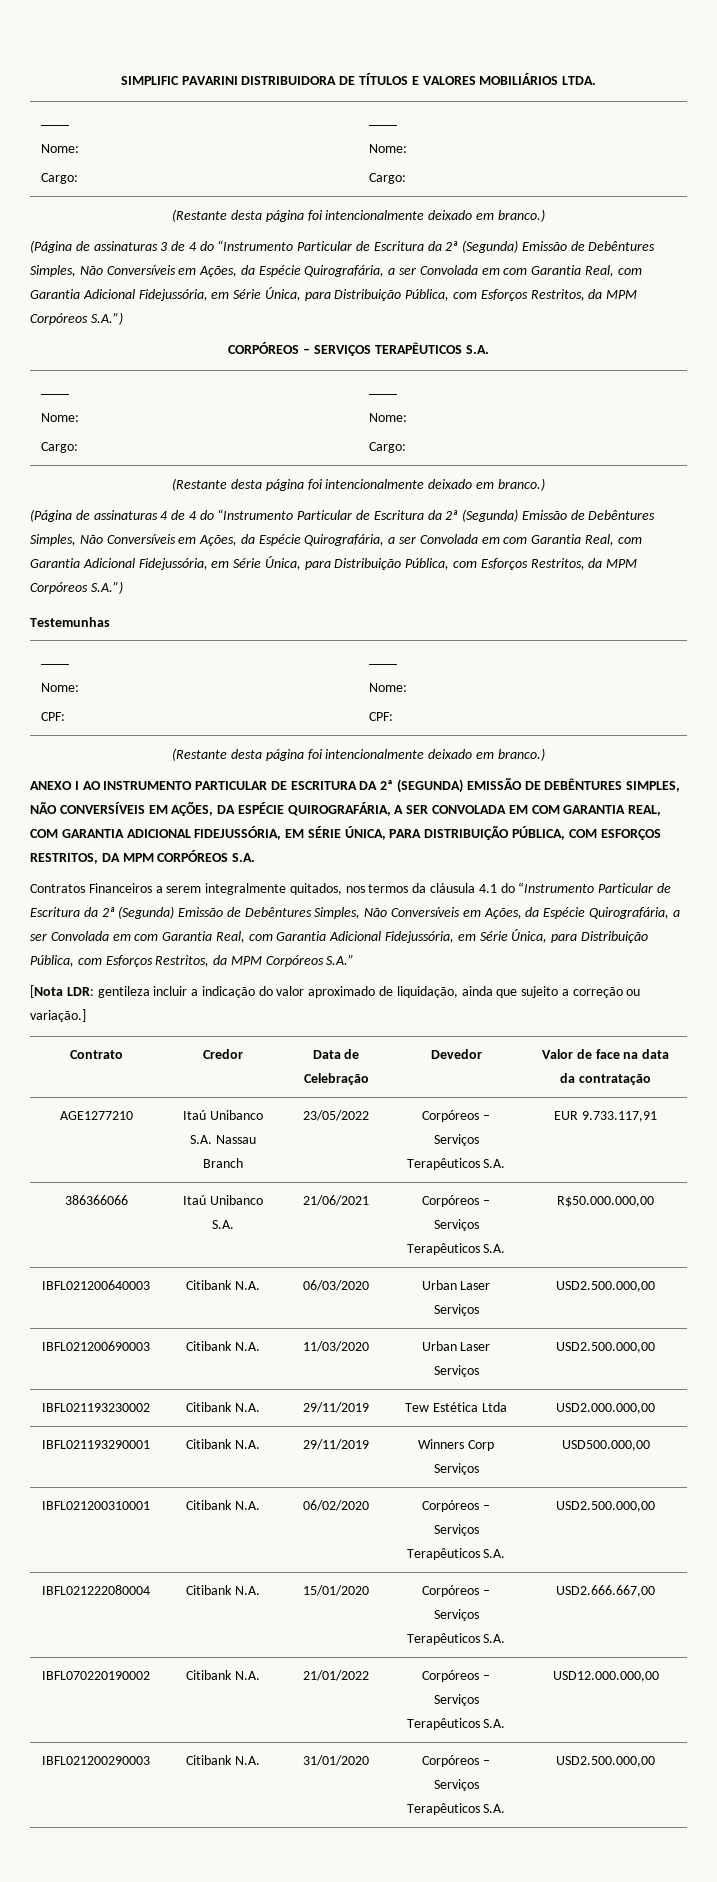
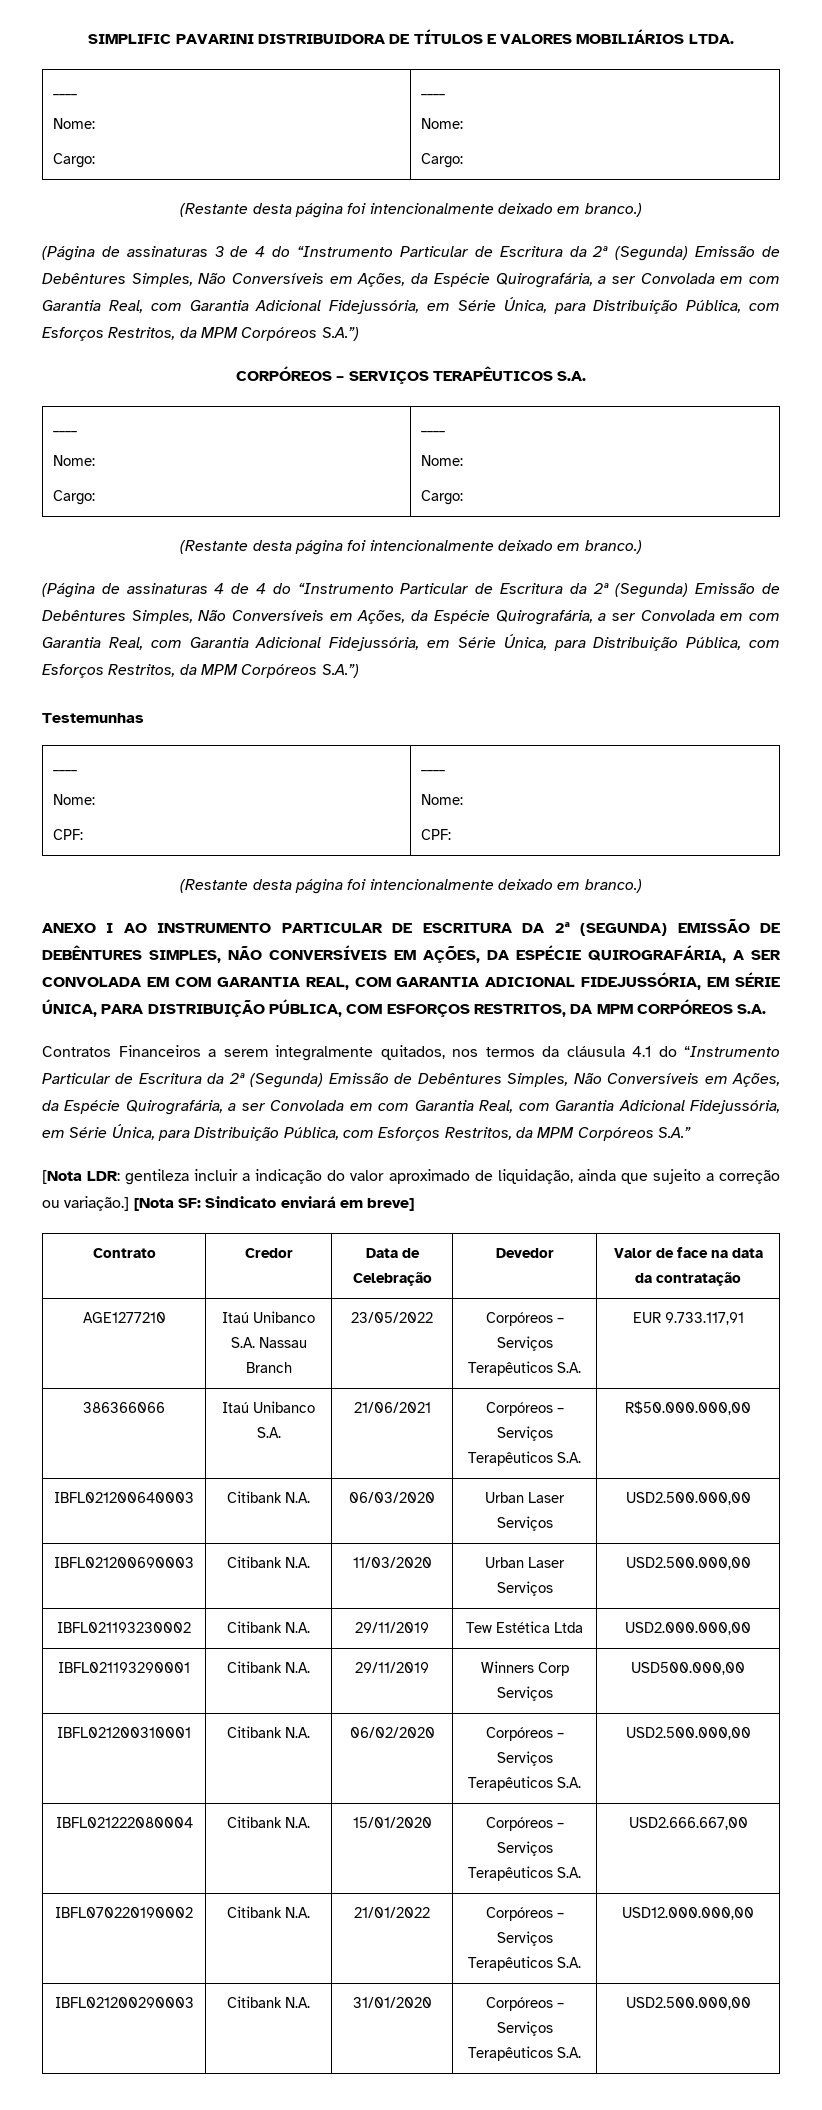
+ [Nota SF: Sindicato enviará em breve]

